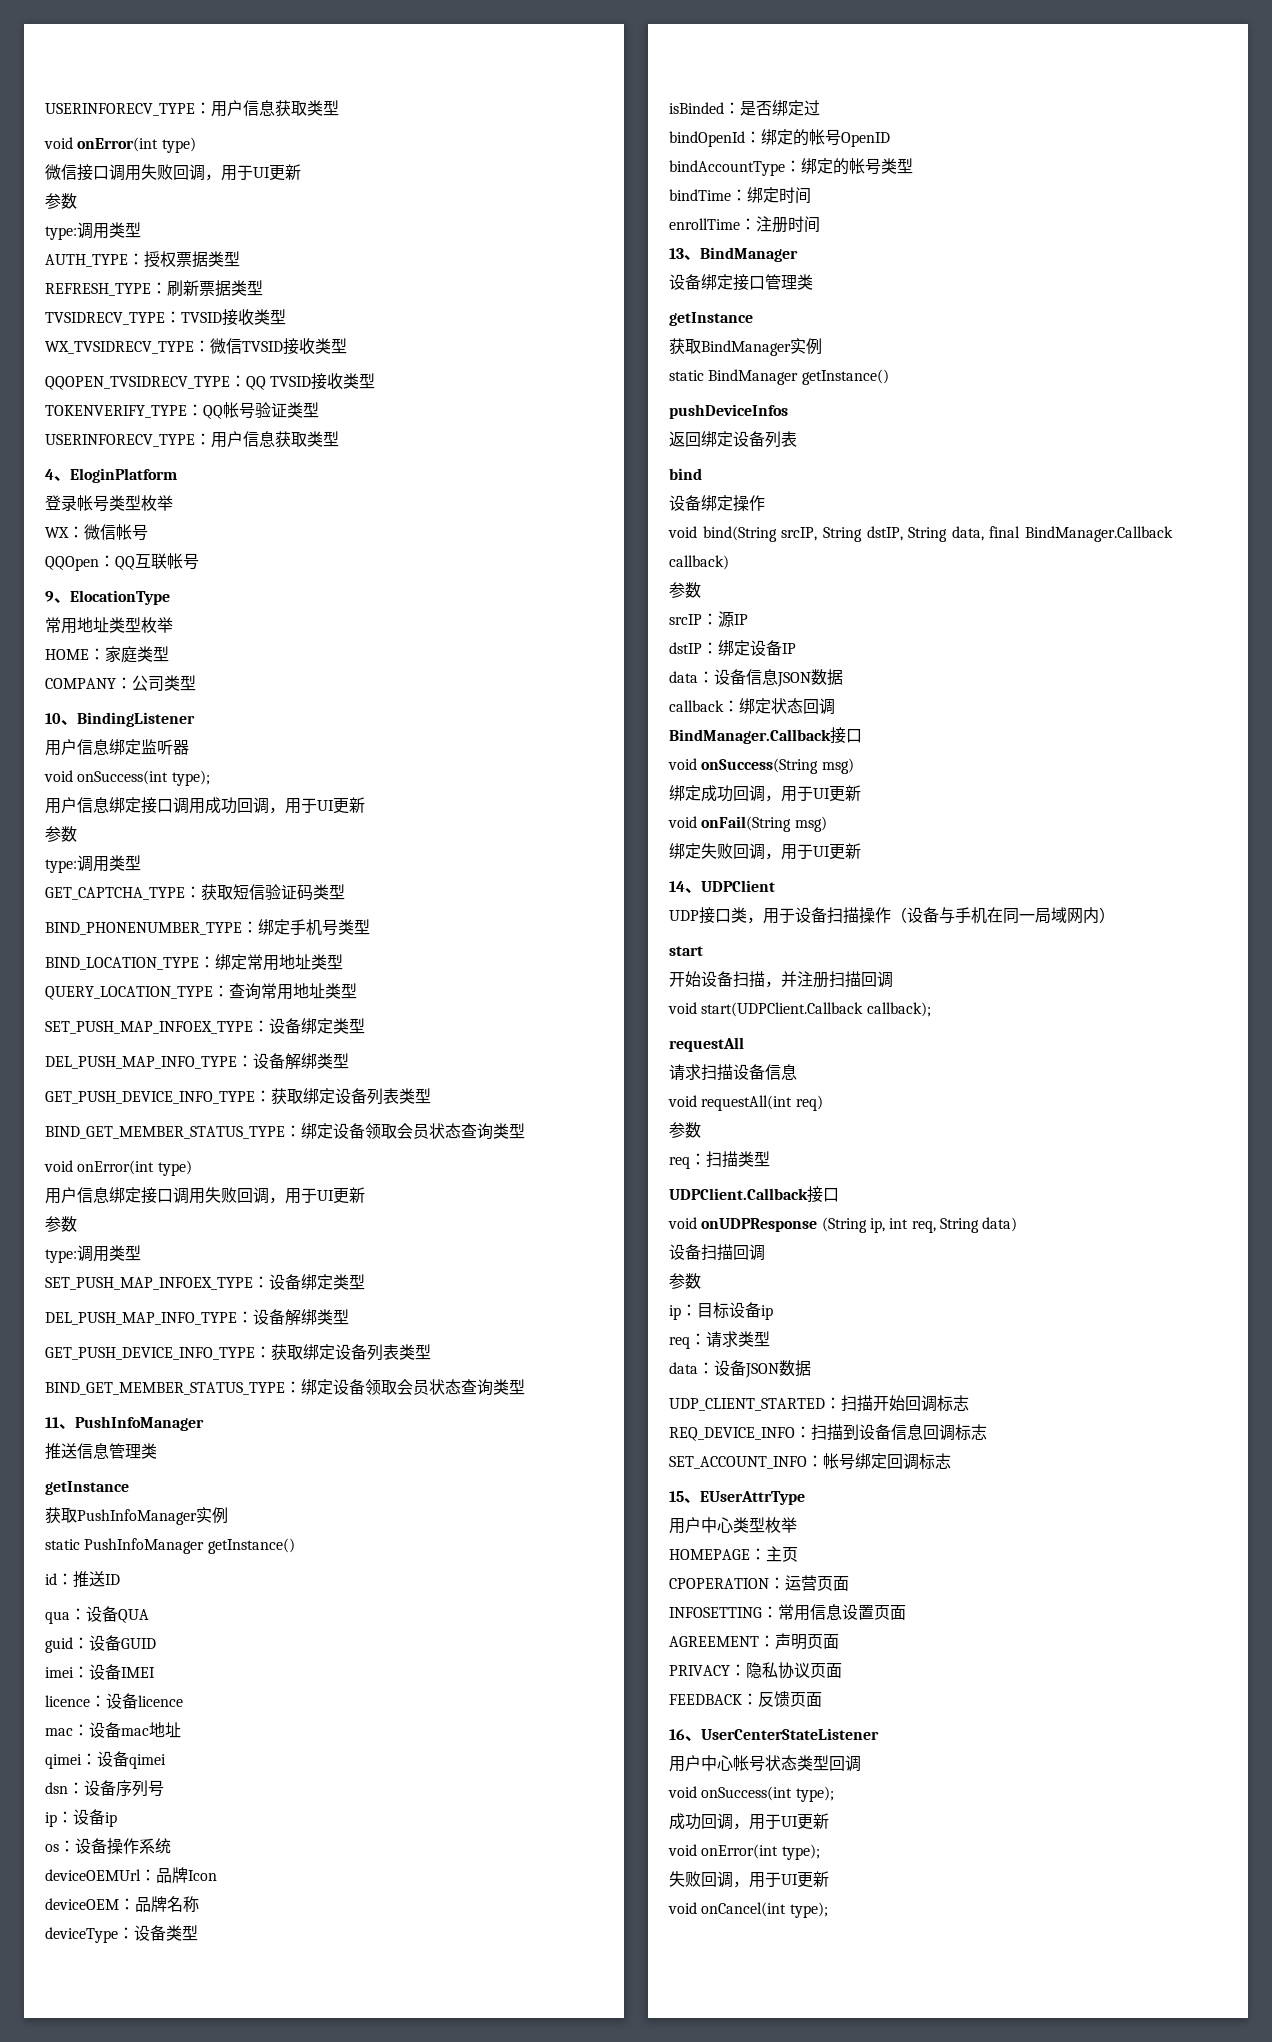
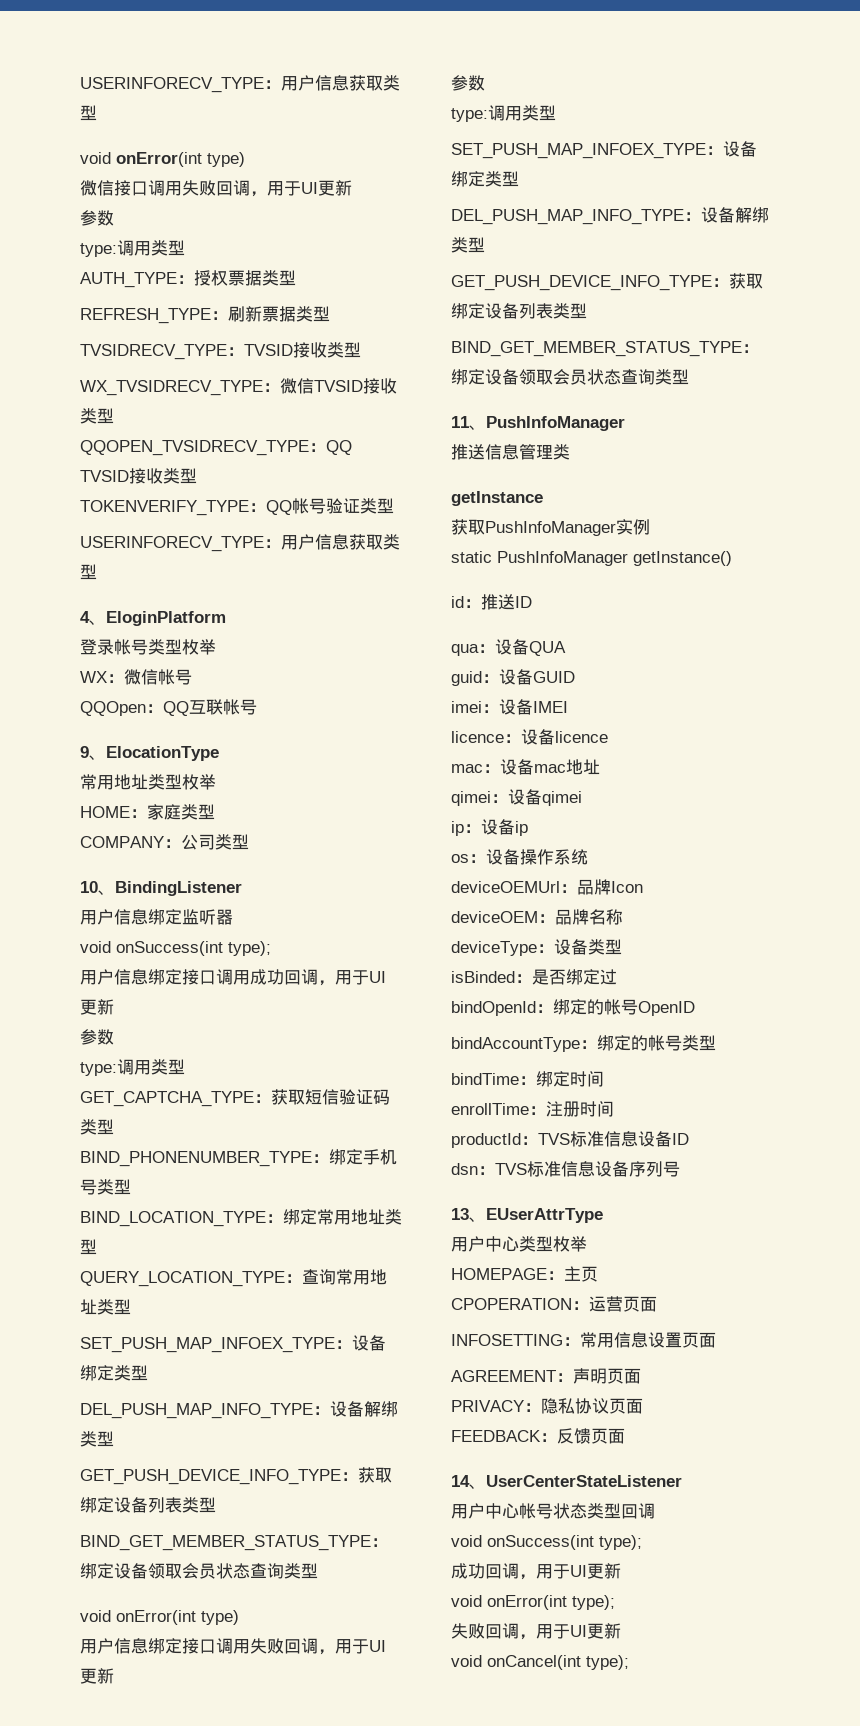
- dsn：设备序列号
- 13、BindManager
- 设备绑定接口管理类
- getInstance
- 获取BindManager实例
- static BindManager getInstance()
- pushDeviceInfos
- 返回绑定设备列表
- bind
- 设备绑定操作
- void bind(String srcIP, String dstIP, String data, final BindManager.Callback callback)
- 参数
- srcIP：源IP
- dstIP：绑定设备IP
- data：设备信息JSON数据
- callback：绑定状态回调
- BindManager.Callback接口
- void onSuccess(String msg)
- 绑定成功回调，用于UI更新
- void onFail(String msg)
- 绑定失败回调，用于UI更新
- 14、UDPClient
- UDP接口类，用于设备扫描操作（设备与手机在同一局域网内）
- start
- 开始设备扫描，并注册扫描回调
- void start(UDPClient.Callback callback);
- requestAll
- 请求扫描设备信息
- void requestAll(int req)
- 参数
- req：扫描类型
- UDPClient.Callback接口
- void onUDPResponse (String ip, int req, String data)
- 设备扫描回调
- 参数
- ip：目标设备ip
- req：请求类型
- data：设备JSON数据
- UDP_CLIENT_STARTED：扫描开始回调标志
- REQ_DEVICE_INFO：扫描到设备信息回调标志
- SET_ACCOUNT_INFO：帐号绑定回调标志
- 15、EUserAttrType
+ productId：TVS标准信息设备ID
+ dsn：TVS标准信息设备序列号
+ 13、EUserAttrType
- 16、UserCenterStateListener
+ 14、UserCenterStateListener

